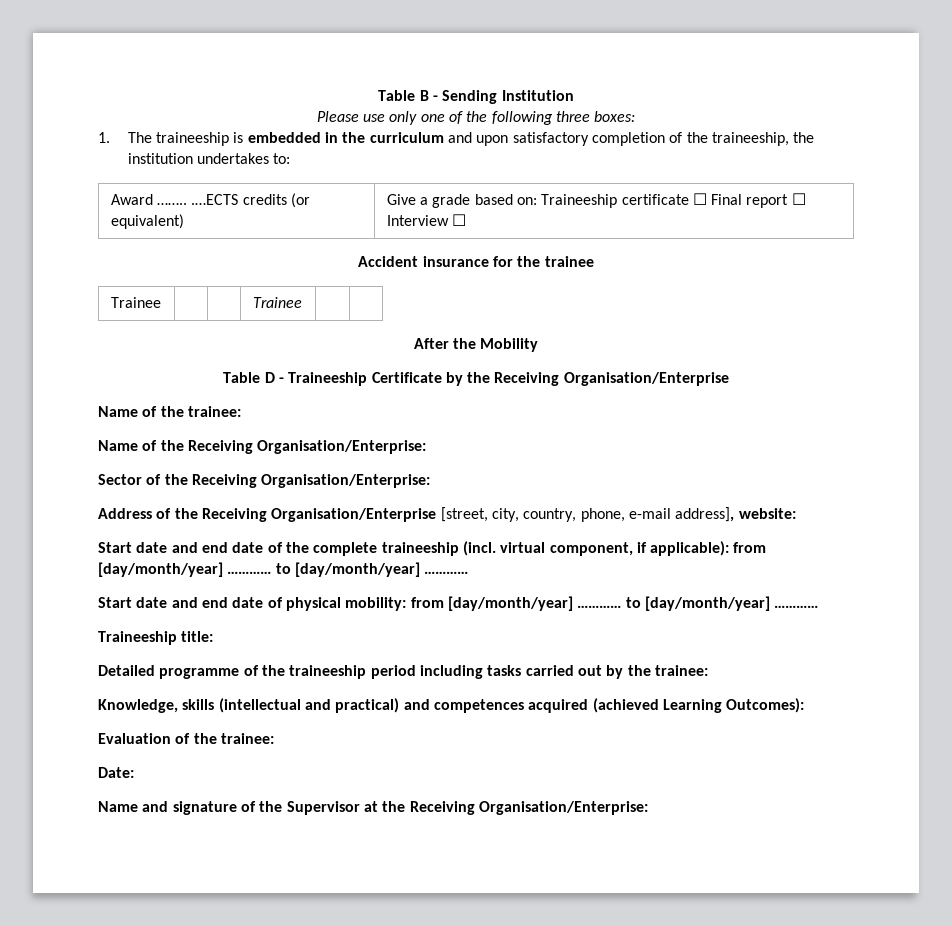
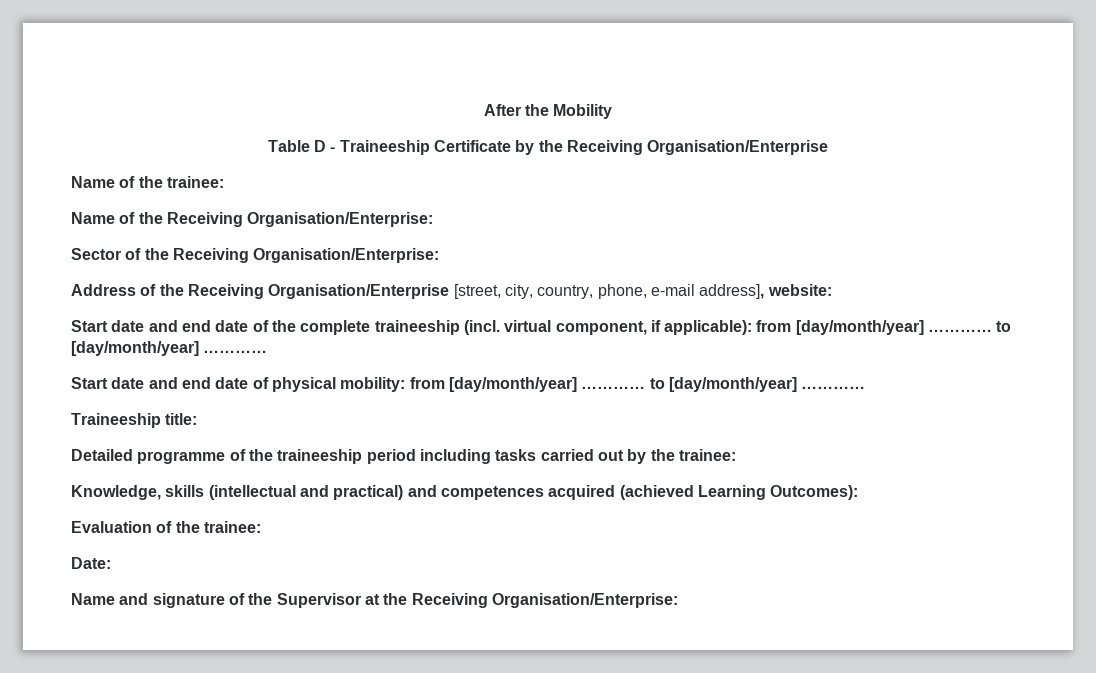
- Table B - Sending Institution
- Please use only one of the following three boxes:
- 1. The traineeship is embedded in the curriculum and upon satisfactory completion of the traineeship, the institution undertakes to:
- Award …….. .…ECTS credits (or equivalent) | Give a grade based on: Traineeship certificate ☐ Final report ☐ Interview ☐
- Accident insurance for the trainee
- Trainee | | | Trainee | |

